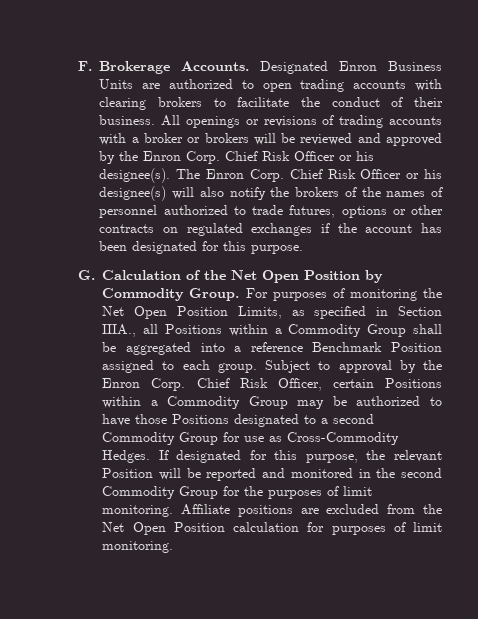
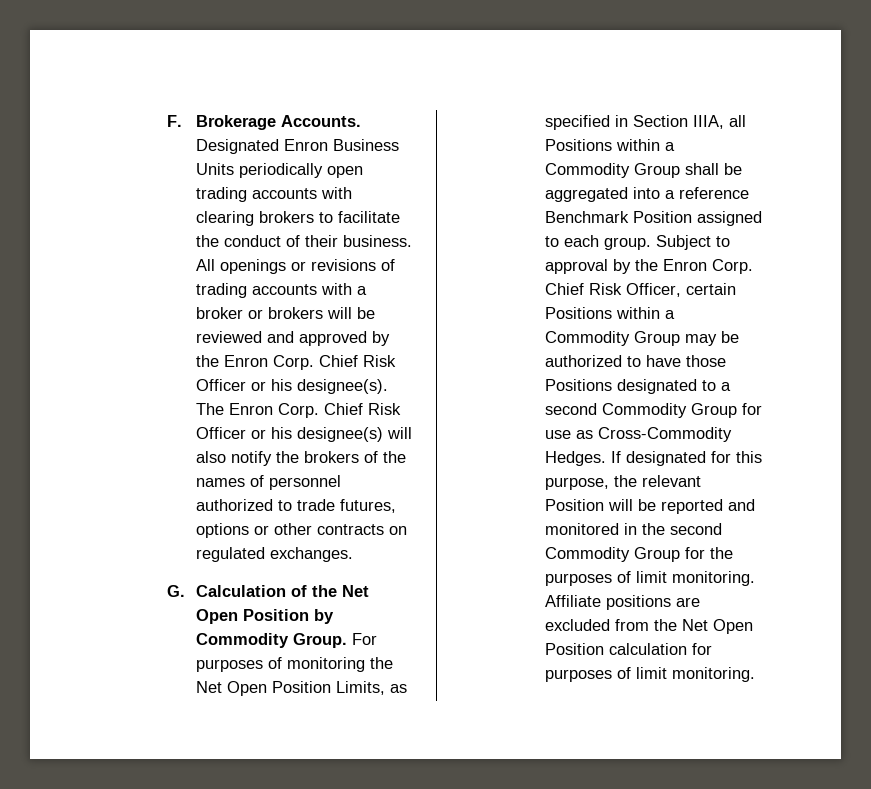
- Designated Enron Business Units are authorized to open trading accounts with clearing brokers to facilitate the conduct of their business.
+ Designated Enron Business Units periodically open trading accounts with clearing brokers to facilitate the conduct of their business.
- Chief Risk Officer or his designee(s) will also notify the brokers of the names of personnel authorized to trade futures, options or other contracts on regulated exchanges if the account has been designated for this purpose.
+ Chief Risk Officer or his designee(s) will also notify the brokers of the names of personnel authorized to trade futures, options or other contracts on regulated exchanges.
- For purposes of monitoring the Net Open Position Limits, as specified in Section IIIA., all Positions within a Commodity Group shall be aggregated into a reference Benchmark Position assigned to each group.
+ For purposes of monitoring the Net Open Position Limits, as specified in Section IIIA, all Positions within a Commodity Group shall be aggregated into a reference Benchmark Position assigned to each group.

